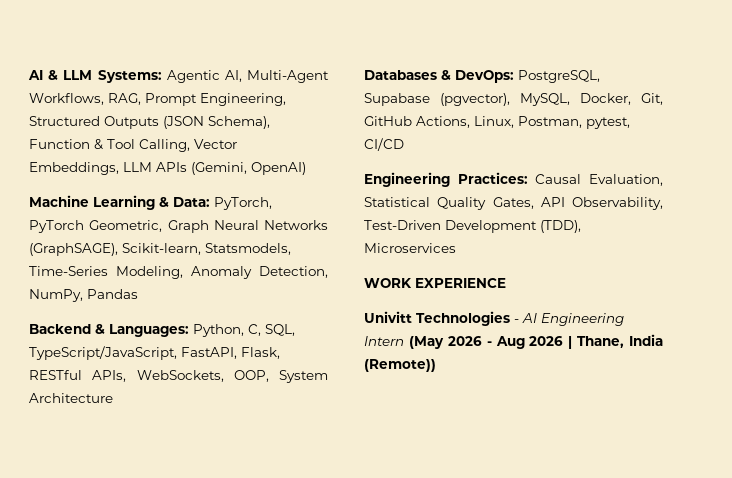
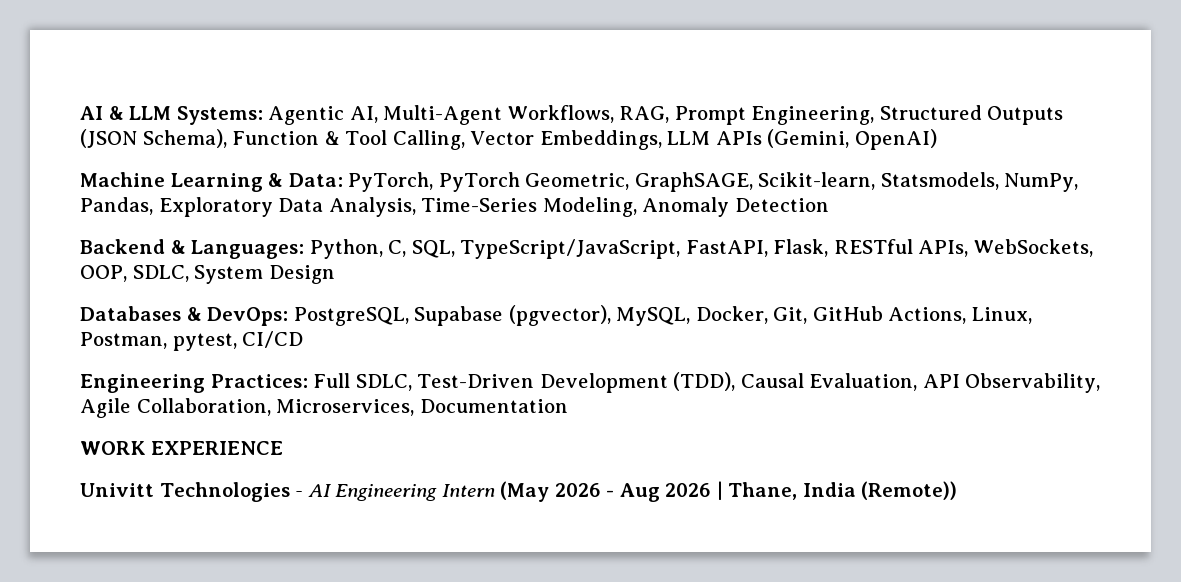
- Machine Learning & Data: PyTorch, PyTorch Geometric, Graph Neural Networks (GraphSAGE), Scikit-learn, Statsmodels, Time-Series Modeling, Anomaly Detection, NumPy, Pandas
+ Machine Learning & Data: PyTorch, PyTorch Geometric, GraphSAGE, Scikit-learn, Statsmodels, NumPy, Pandas, Exploratory Data Analysis, Time-Series Modeling, Anomaly Detection
- Backend & Languages: Python, C, SQL, TypeScript/JavaScript, FastAPI, Flask, RESTful APIs, WebSockets, OOP, System Architecture
+ Backend & Languages: Python, C, SQL, TypeScript/JavaScript, FastAPI, Flask, RESTful APIs, WebSockets, OOP, SDLC, System Design
- Engineering Practices: Causal Evaluation, Statistical Quality Gates, API Observability, Test-Driven Development (TDD), Microservices
+ Engineering Practices: Full SDLC, Test-Driven Development (TDD), Causal Evaluation, API Observability, Agile Collaboration, Microservices, Documentation

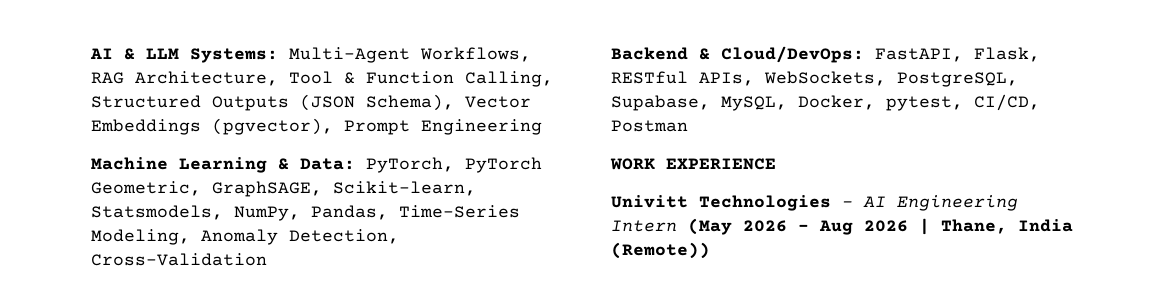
- AI & LLM Systems: Agentic AI, Multi-Agent Workflows, RAG, Prompt Engineering, Structured Outputs (JSON Schema), Function & Tool Calling, Vector Embeddings, LLM APIs (Gemini, OpenAI)
+ AI & LLM Systems: Multi-Agent Workflows, RAG Architecture, Tool & Function Calling, Structured Outputs (JSON Schema), Vector Embeddings (pgvector), Prompt Engineering
- Machine Learning & Data: PyTorch, PyTorch Geometric, GraphSAGE, Scikit-learn, Statsmodels, NumPy, Pandas, Exploratory Data Analysis, Time-Series Modeling, Anomaly Detection
+ Machine Learning & Data: PyTorch, PyTorch Geometric, GraphSAGE, Scikit-learn, Statsmodels, NumPy, Pandas, Time-Series Modeling, Anomaly Detection, Cross-Validation
- Backend & Languages: Python, C, SQL, TypeScript/JavaScript, FastAPI, Flask, RESTful APIs, WebSockets, OOP, SDLC, System Design
- Databases & DevOps: PostgreSQL, Supabase (pgvector), MySQL, Docker, Git, GitHub Actions, Linux, Postman, pytest, CI/CD
- Engineering Practices: Full SDLC, Test-Driven Development (TDD), Causal Evaluation, API Observability, Agile Collaboration, Microservices, Documentation
+ Backend & Cloud/DevOps: FastAPI, Flask, RESTful APIs, WebSockets, PostgreSQL, Supabase, MySQL, Docker, pytest, CI/CD, Postman

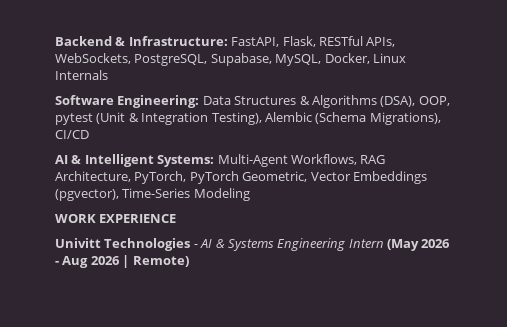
- AI & LLM Systems: Multi-Agent Workflows, RAG Architecture, Tool & Function Calling, Structured Outputs (JSON Schema), Vector Embeddings (pgvector), Prompt Engineering
- Machine Learning & Data: PyTorch, PyTorch Geometric, GraphSAGE, Scikit-learn, Statsmodels, NumPy, Pandas, Time-Series Modeling, Anomaly Detection, Cross-Validation
- Backend & Cloud/DevOps: FastAPI, Flask, RESTful APIs, WebSockets, PostgreSQL, Supabase, MySQL, Docker, pytest, CI/CD, Postman
+ Backend & Infrastructure: FastAPI, Flask, RESTful APIs, WebSockets, PostgreSQL, Supabase, MySQL, Docker, Linux Internals
+ Software Engineering: Data Structures & Algorithms (DSA), OOP, pytest (Unit & Integration Testing), Alembic (Schema Migrations), CI/CD
+ AI & Intelligent Systems: Multi-Agent Workflows, RAG Architecture, PyTorch, PyTorch Geometric, Vector Embeddings (pgvector), Time-Series Modeling
- Univitt Technologies - AI Engineering Intern (May 2026 - Aug 2026 | Thane, India (Remote))
+ Univitt Technologies - AI & Systems Engineering Intern (May 2026 - Aug 2026 | Remote)

